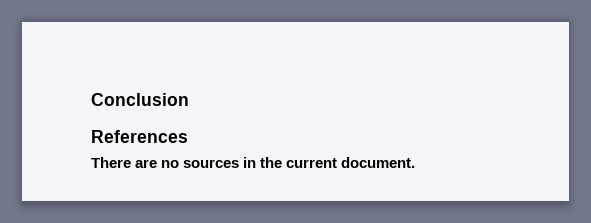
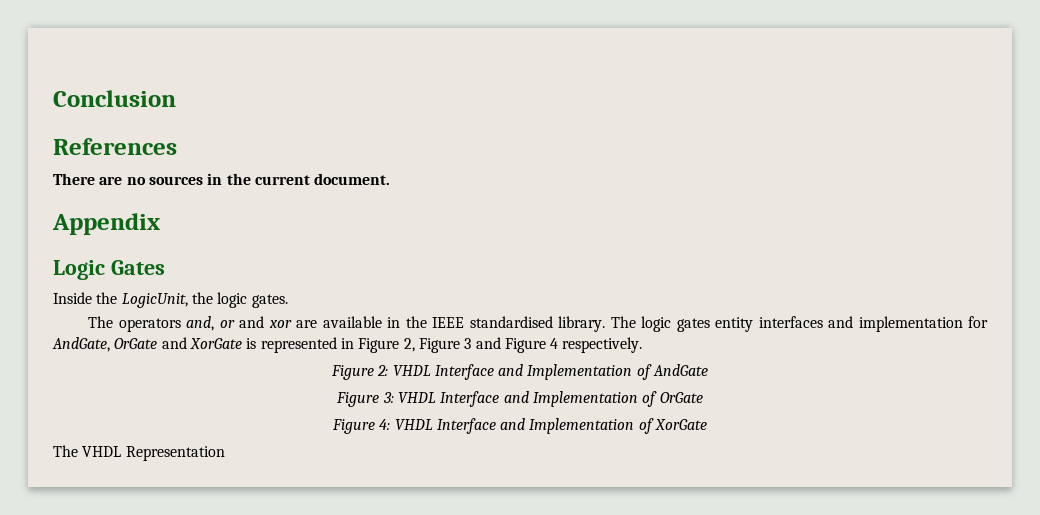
+ Appendix
+ Logic Gates
+ Inside the LogicUnit, the logic gates.
+ The operators and, or and xor are available in the IEEE standardised library. The logic gates entity interfaces and implementation for AndGate, OrGate and XorGate is represented in Figure 2, Figure 3 and Figure 4 respectively.
+ Figure 2: VHDL Interface and Implementation of AndGate
+ Figure 3: VHDL Interface and Implementation of OrGate
+ Figure 4: VHDL Interface and Implementation of XorGate
+ The VHDL Representation

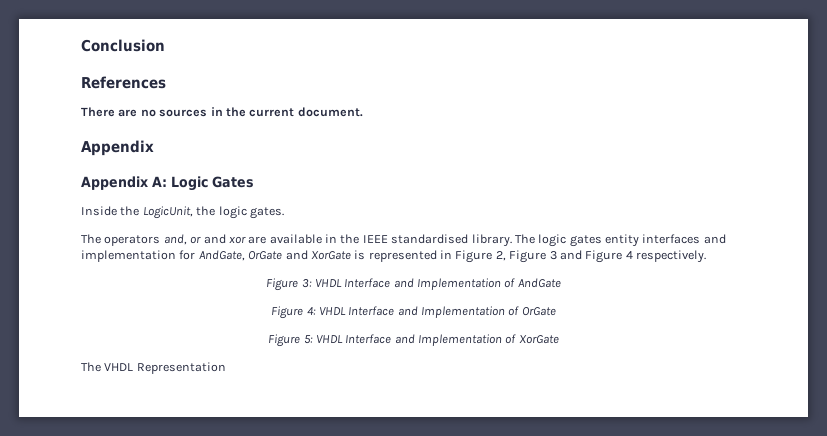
- Logic Gates
+ Appendix A: Logic Gates
- Figure 2: VHDL Interface and Implementation of AndGate
+ Figure 3: VHDL Interface and Implementation of AndGate
- Figure 3: VHDL Interface and Implementation of OrGate
+ Figure 4: VHDL Interface and Implementation of OrGate
- Figure 4: VHDL Interface and Implementation of XorGate
+ Figure 5: VHDL Interface and Implementation of XorGate

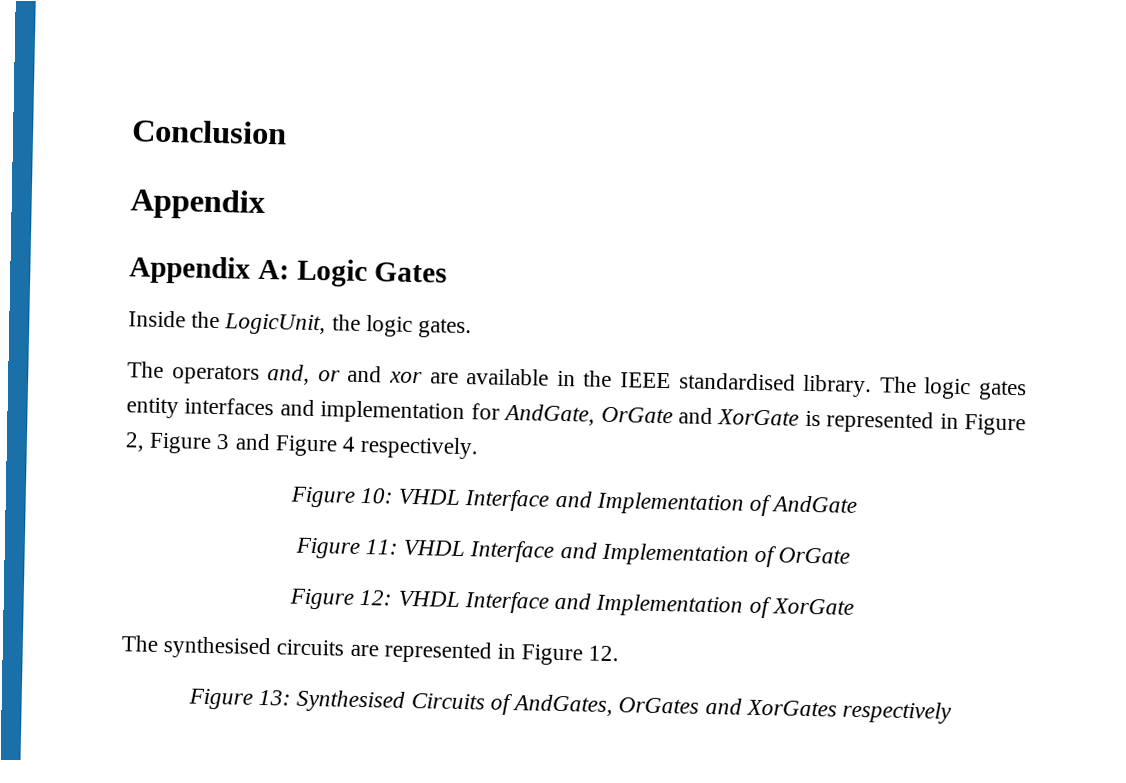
- References
- There are no sources in the current document.
- Figure 3: VHDL Interface and Implementation of AndGate
+ Figure 10: VHDL Interface and Implementation of AndGate
- Figure 4: VHDL Interface and Implementation of OrGate
+ Figure 11: VHDL Interface and Implementation of OrGate
- Figure 5: VHDL Interface and Implementation of XorGate
+ Figure 12: VHDL Interface and Implementation of XorGate
- The VHDL Representation
+ The synthesised circuits are represented in Figure 12.
+ Figure 13: Synthesised Circuits of AndGates, OrGates and XorGates respectively

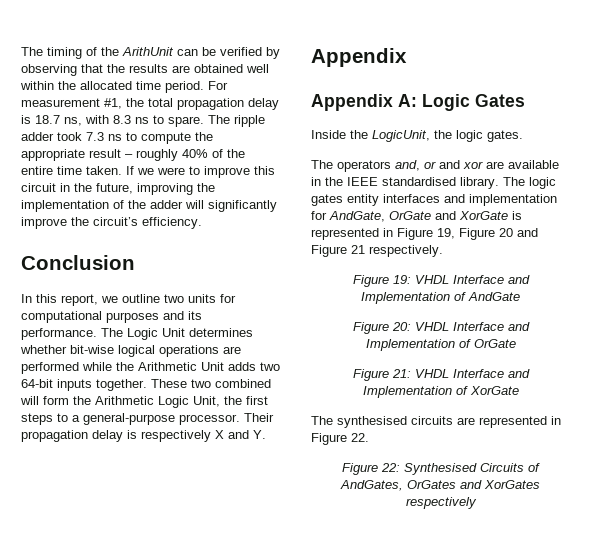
+ The timing of the ArithUnit can be verified by observing that the results are obtained well within the allocated time period. For measurement #1, the total propagation delay is 18.7 ns, with 8.3 ns to spare. The ripple adder took 7.3 ns to compute the appropriate result – roughly 40% of the entire time taken. If we were to improve this circuit in the future, improving the implementation of the adder will significantly improve the circuit’s efficiency.
  Conclusion
+ In this report, we outline two units for computational purposes and its performance. The Logic Unit determines whether bit-wise logical operations are performed while the Arithmetic Unit adds two 64-bit inputs together. These two combined will form the Arithmetic Logic Unit, the first steps to a general-purpose processor. Their propagation delay is respectively X and Y.
- The logic gates entity interfaces and implementation for AndGate, OrGate and XorGate is represented in Figure 2, Figure 3 and Figure 4 respectively.
+ The logic gates entity interfaces and implementation for AndGate, OrGate and XorGate is represented in Figure 19, Figure 20 and Figure 21 respectively.
- Figure 10: VHDL Interface and Implementation of AndGate
+ Figure 19: VHDL Interface and Implementation of AndGate
- Figure 11: VHDL Interface and Implementation of OrGate
+ Figure 20: VHDL Interface and Implementation of OrGate
- Figure 12: VHDL Interface and Implementation of XorGate
+ Figure 21: VHDL Interface and Implementation of XorGate
- The synthesised circuits are represented in Figure 12.
- Figure 13: Synthesised Circuits of AndGates, OrGates and XorGates respectively
+ The synthesised circuits are represented in Figure 22.
+ Figure 22: Synthesised Circuits of AndGates, OrGates and XorGates respectively

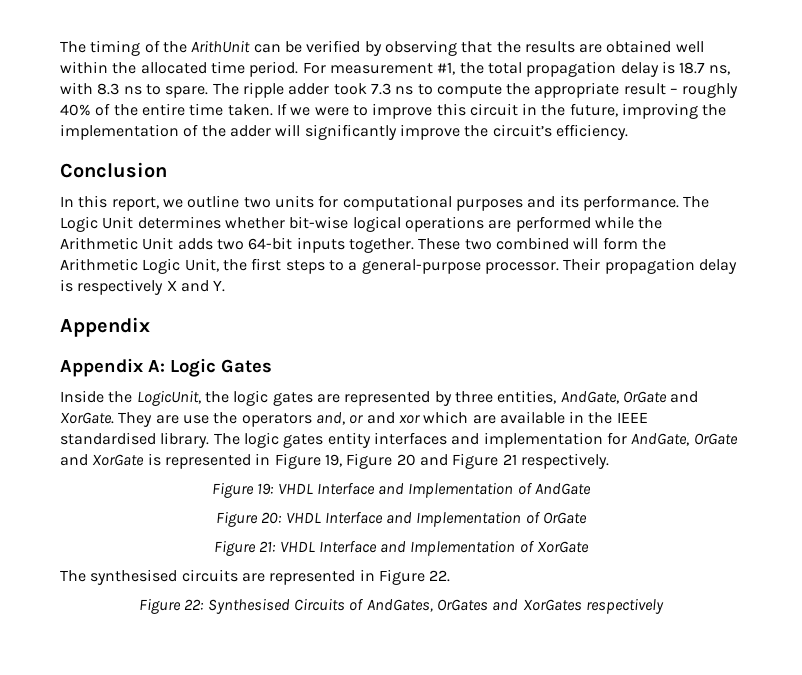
- Inside the LogicUnit, the logic gates.
- The operators and, or and xor are available in the IEEE standardised library.
+ Inside the LogicUnit, the logic gates are represented by three entities, AndGate, OrGate and XorGate. They are use the operators and, or and xor which are available in the IEEE standardised library.

